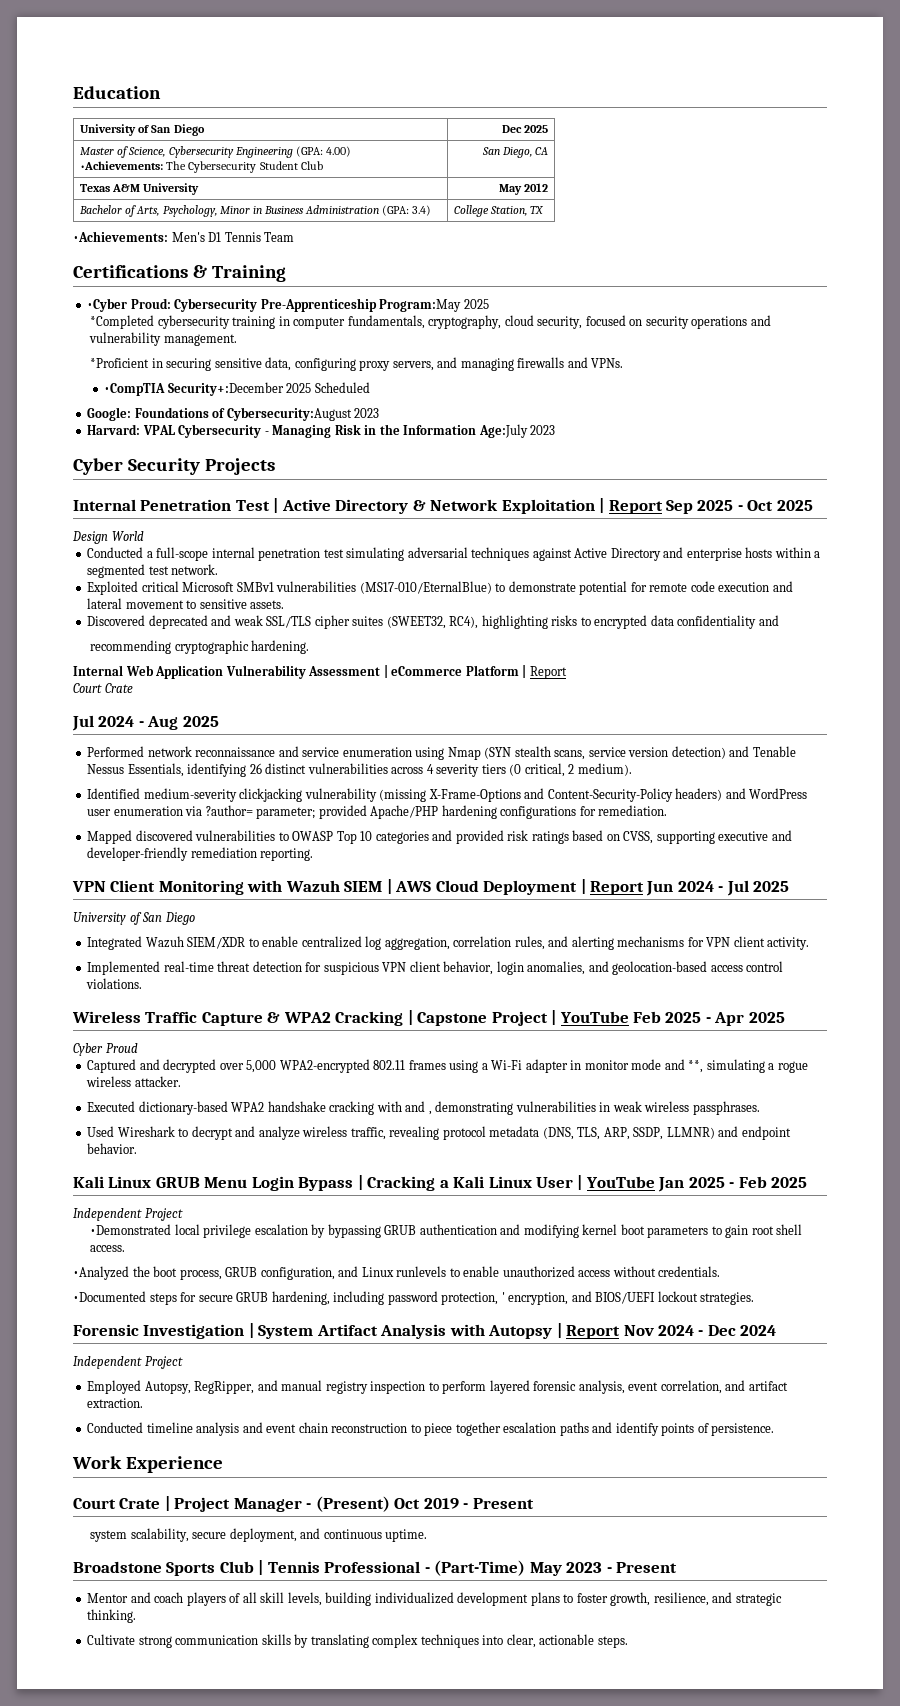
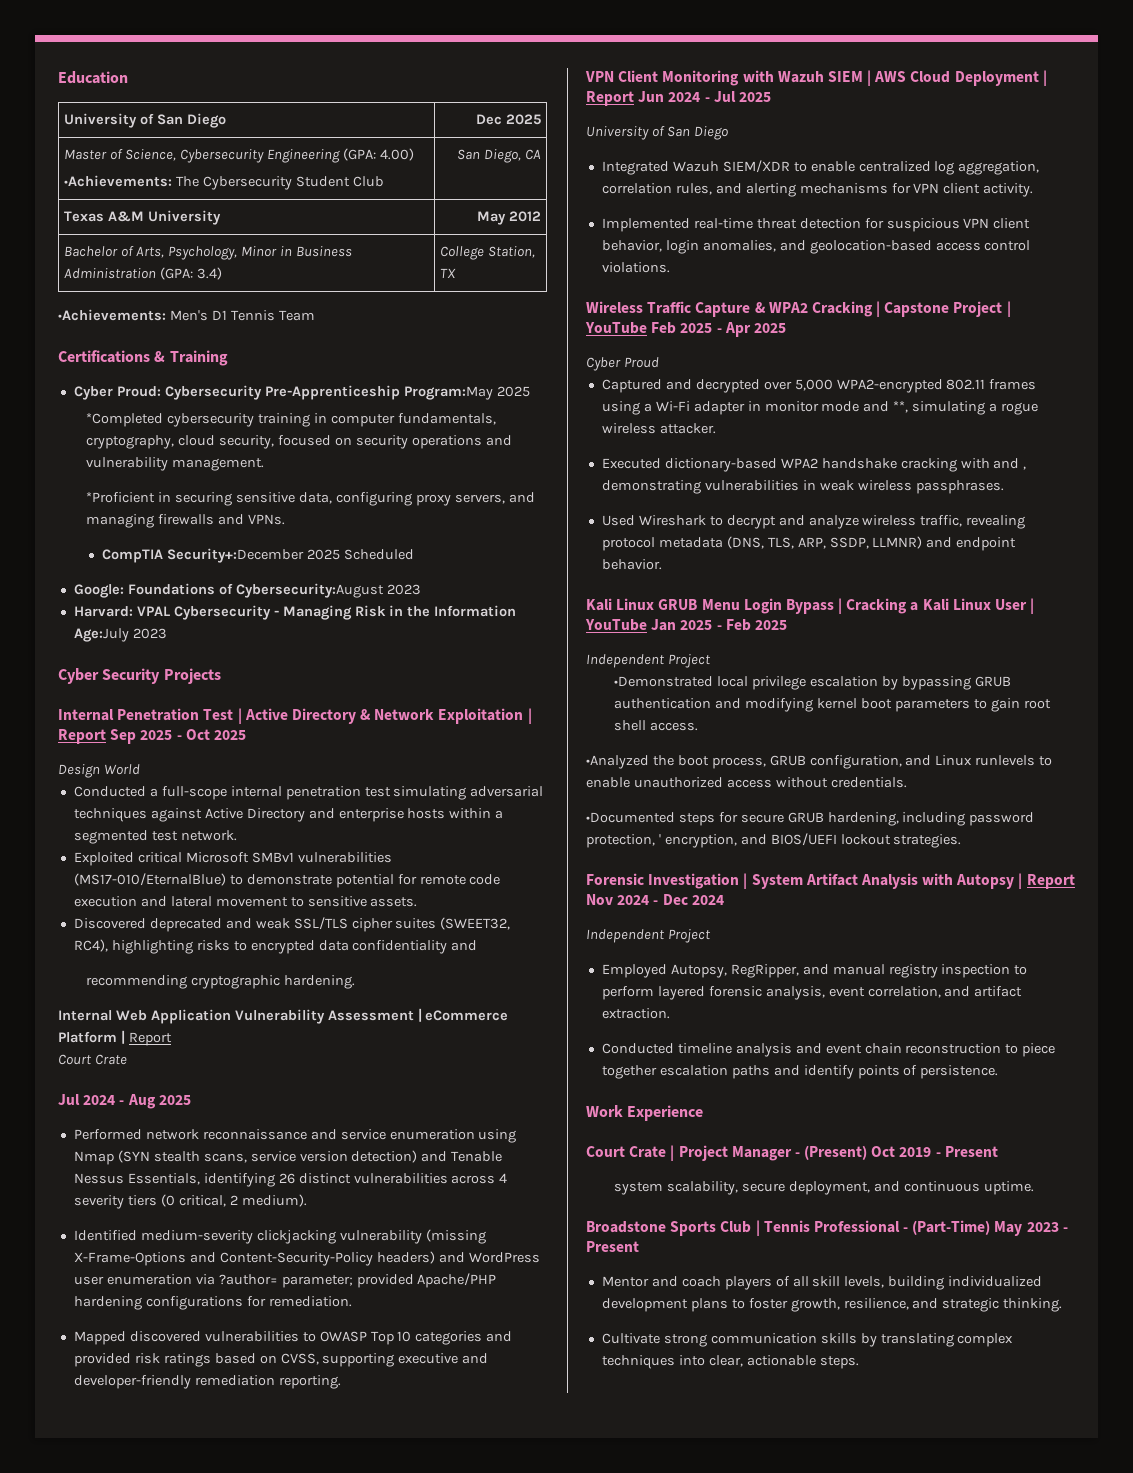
- •Cyber Proud: Cybersecurity Pre-Apprenticeship Program:May 2025
+ Cyber Proud: Cybersecurity Pre-Apprenticeship Program:May 2025
- •CompTIA Security+:December 2025 Scheduled
+ CompTIA Security+:December 2025 Scheduled

